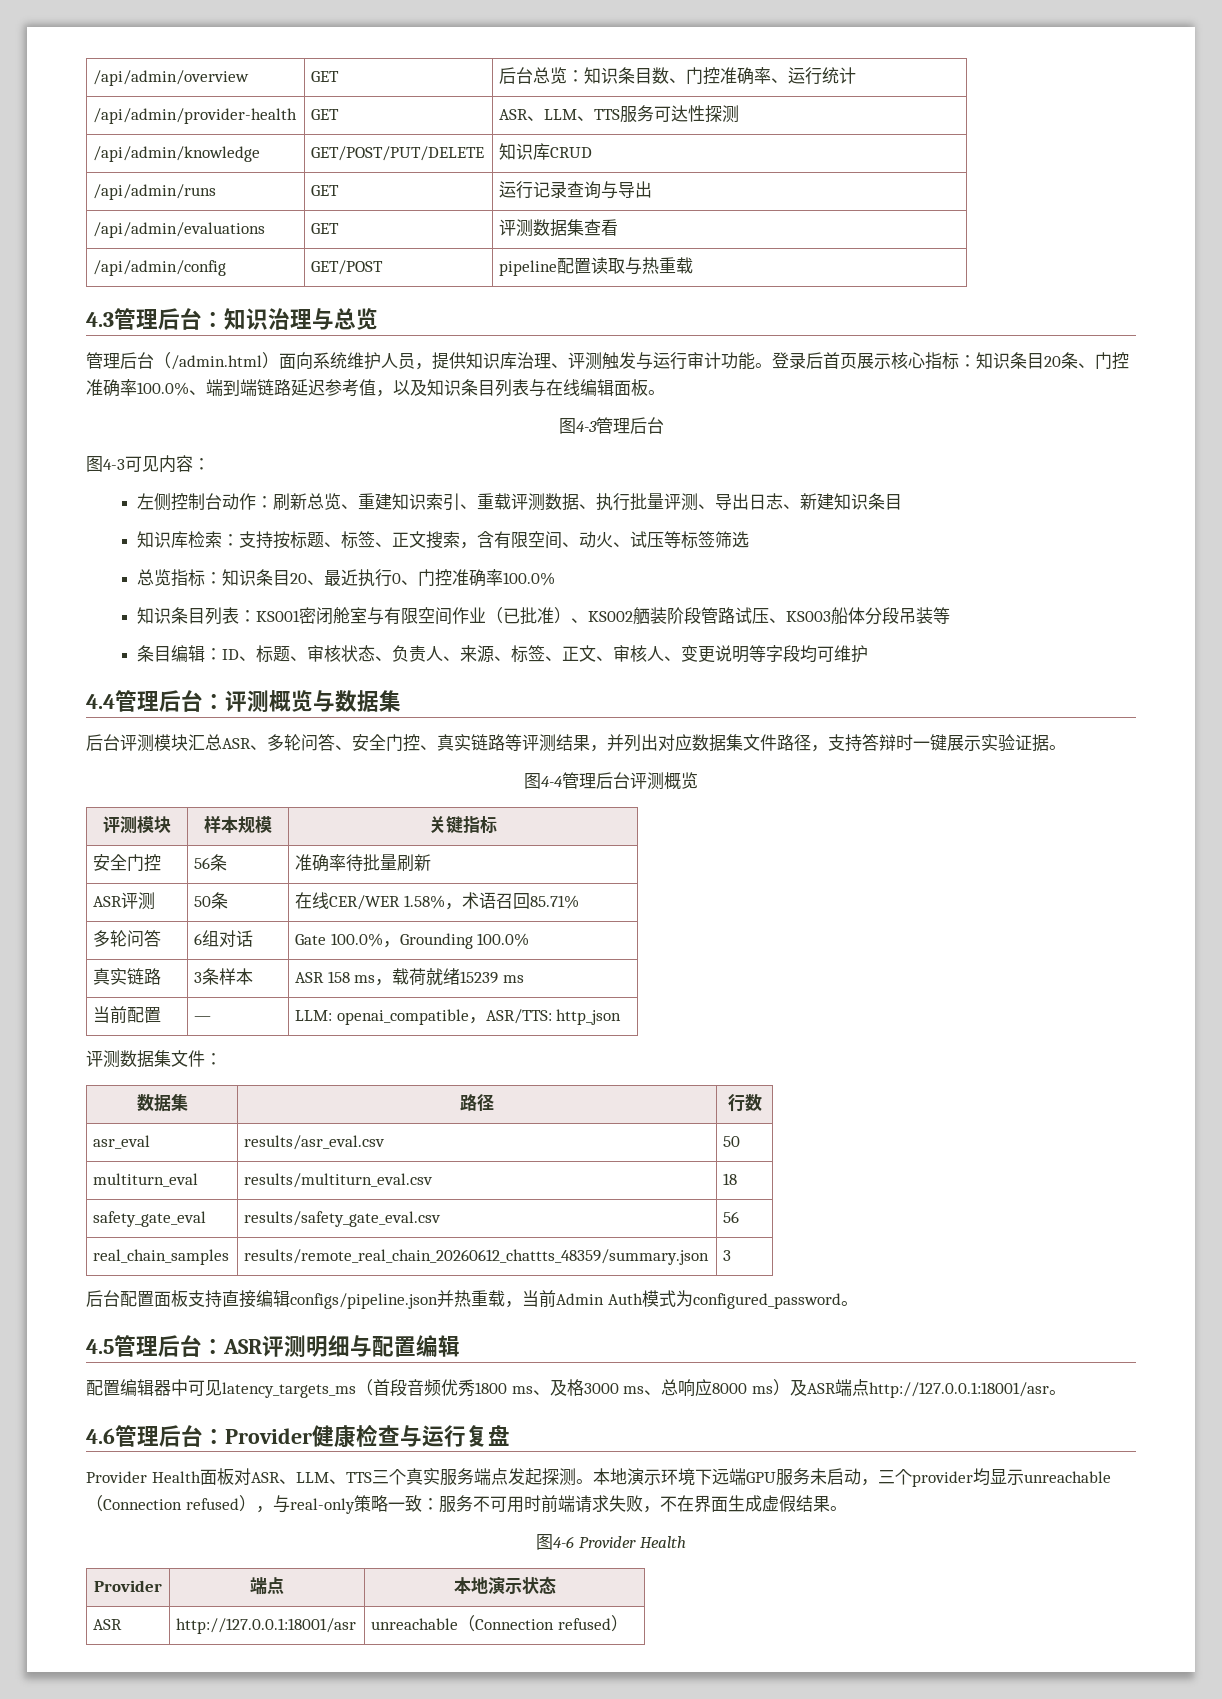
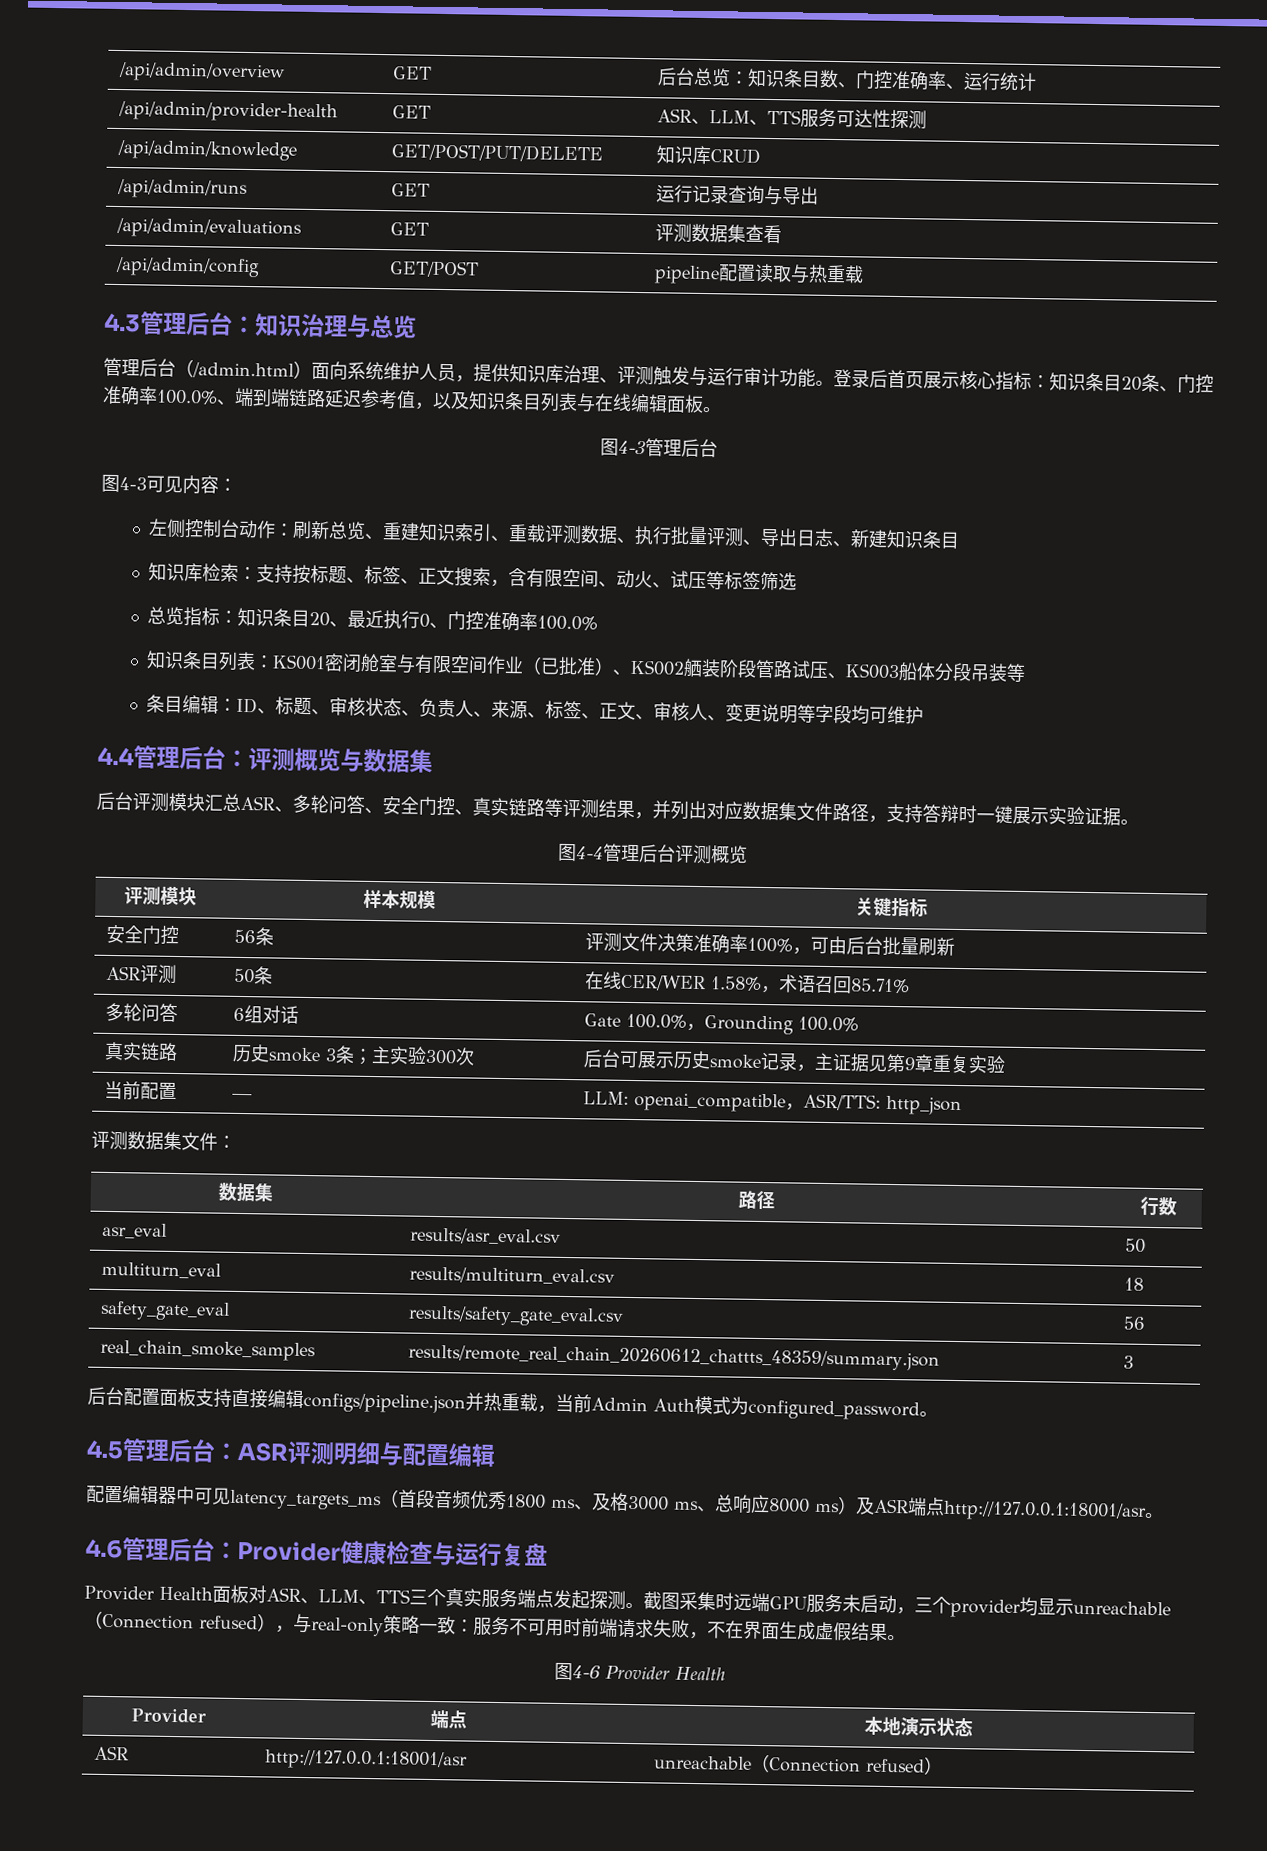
- 安全门控 | 56条 | 准确率待批量刷新
+ 安全门控 | 56条 | 评测文件决策准确率100%，可由后台批量刷新
- 真实链路 | 3条样本 | ASR 158 ms，载荷就绪15239 ms
+ 真实链路 | 历史smoke 3条；主实验300次 | 后台可展示历史smoke记录，主证据见第9章重复实验
- real_chain_samples | results/remote_real_chain_20260612_chattts_48359/summary.json | 3
+ real_chain_smoke_samples | results/remote_real_chain_20260612_chattts_48359/summary.json | 3
- 本地演示环境下远端GPU服务未启动，三个provider均显示unreachable（Connection refused），与real-only策略一致：服务不可用时前端请求失败，不在界面生成虚假结果。
+ 截图采集时远端GPU服务未启动，三个provider均显示unreachable（Connection refused），与real-only策略一致：服务不可用时前端请求失败，不在界面生成虚假结果。

